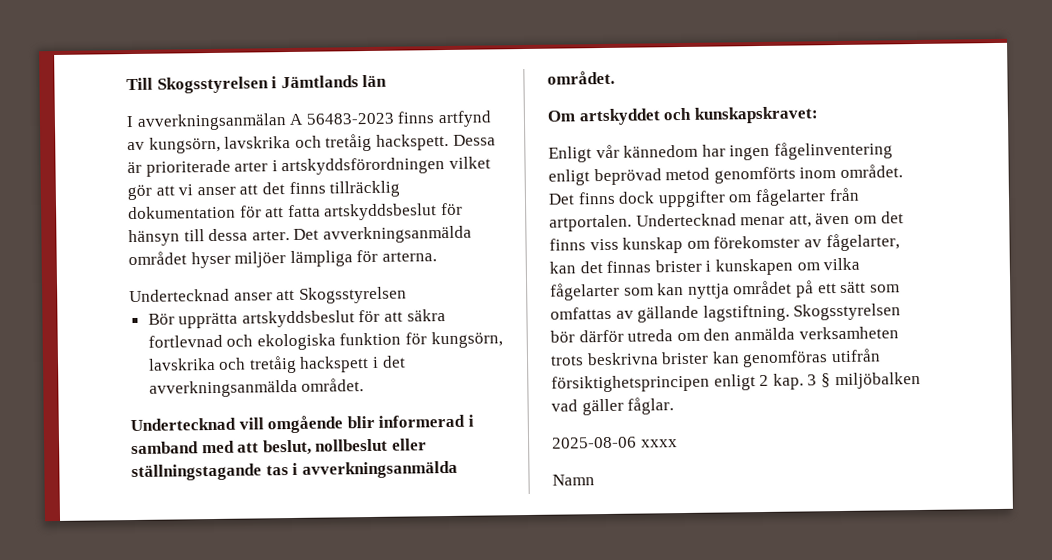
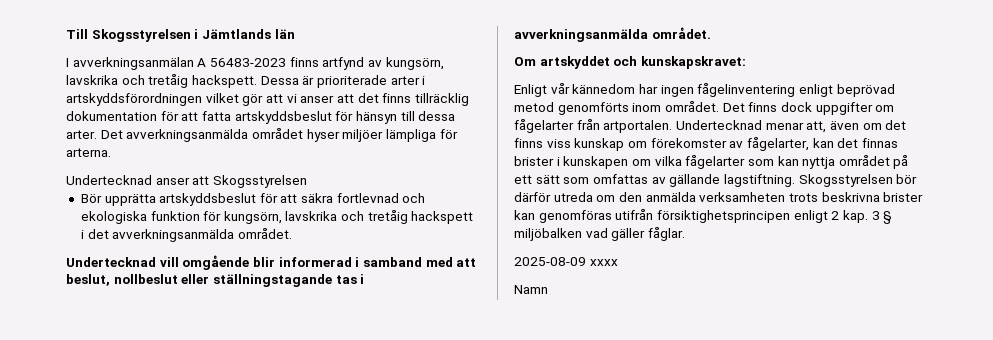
- 2025-08-06 xxxx
+ 2025-08-09 xxxx

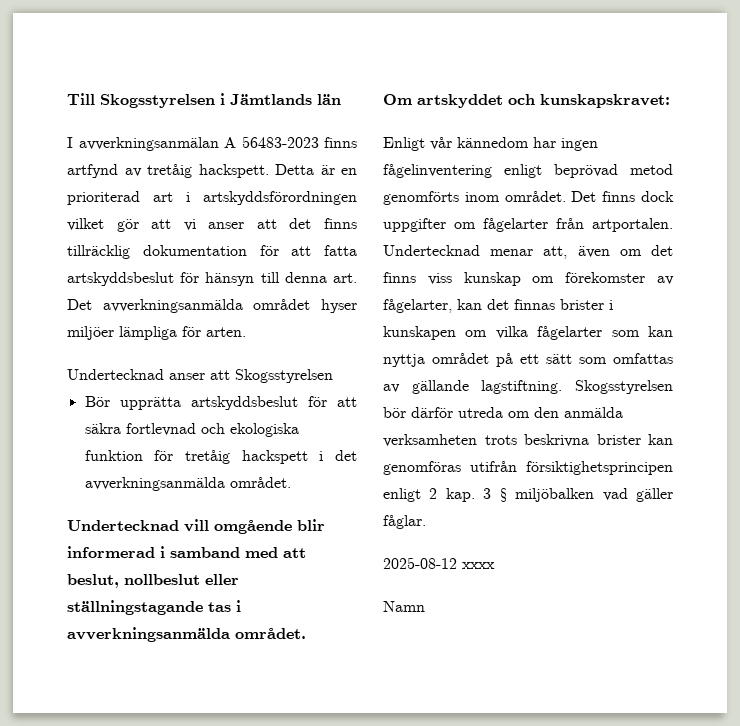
- I avverkningsanmälan A 56483-2023 finns artfynd av kungsörn, lavskrika och tretåig hackspett. Dessa är prioriterade arter i artskyddsförordningen vilket gör att vi anser att det finns tillräcklig dokumentation för att fatta artskyddsbeslut för hänsyn till dessa arter. Det avverkningsanmälda området hyser miljöer lämpliga för arterna.
+ I avverkningsanmälan A 56483-2023 finns artfynd av tretåig hackspett. Detta är en prioriterad art i artskyddsförordningen vilket gör att vi anser att det finns tillräcklig dokumentation för att fatta artskyddsbeslut för hänsyn till denna art. Det avverkningsanmälda området hyser miljöer lämpliga för arten.
- Bör upprätta artskyddsbeslut för att säkra fortlevnad och ekologiska funktion för kungsörn, lavskrika och tretåig hackspett i det avverkningsanmälda området.
+ Bör upprätta artskyddsbeslut för att säkra fortlevnad och ekologiska funktion för tretåig hackspett i det avverkningsanmälda området.
- 2025-08-09 xxxx
+ 2025-08-12 xxxx

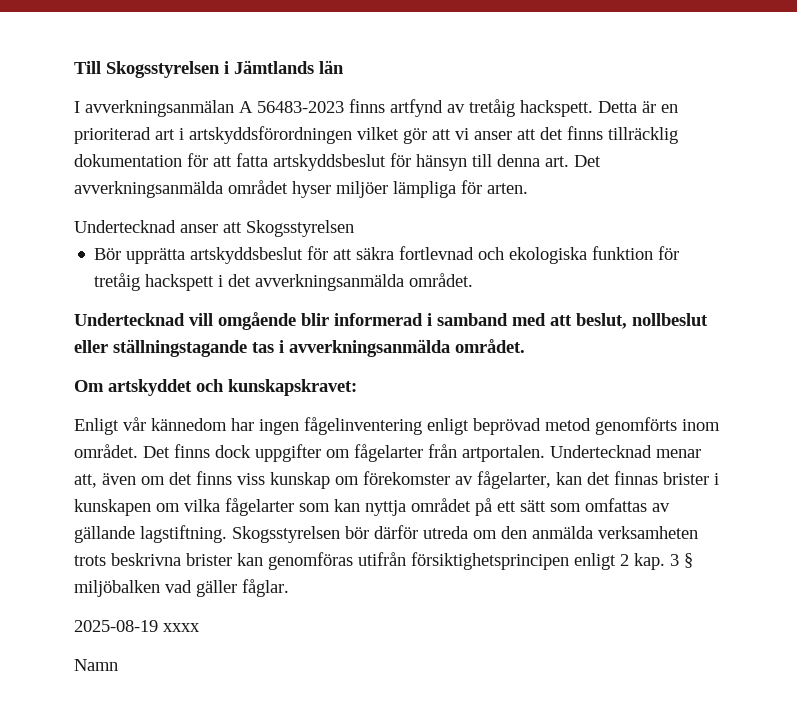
- 2025-08-12 xxxx
+ 2025-08-19 xxxx

